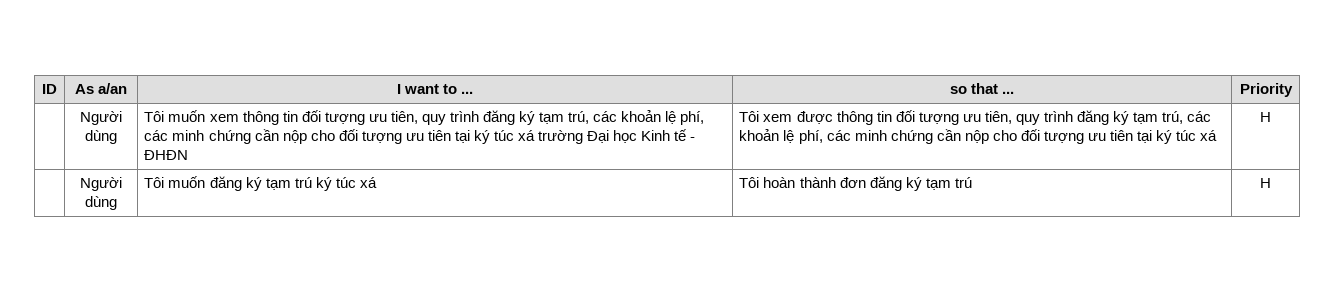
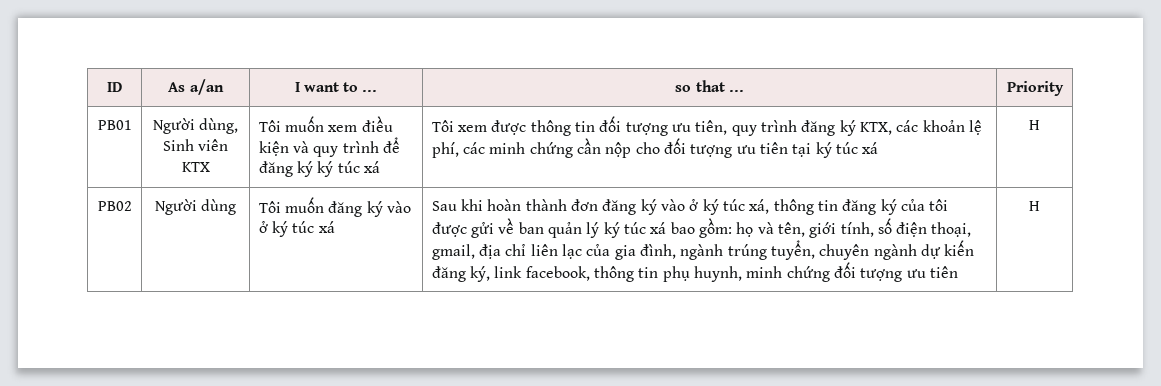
  ID | As a/an | I want to ... | so that ... | Priority
- | Người dùng
+ PB01 | Người dùng, Sinh viên KTX
- Tôi muốn xem thông tin đối tượng ưu tiên, quy trình đăng ký tạm trú, các khoản lệ phí, các minh chứng cần nộp cho đối tượng ưu tiên tại ký túc xá trường Đại học Kinh tế - ĐHĐN
+ Tôi muốn xem điều kiện và quy trình để đăng ký ký túc xá
- Tôi xem được thông tin đối tượng ưu tiên, quy trình đăng ký tạm trú, các khoản lệ phí, các minh chứng cần nộp cho đối tượng ưu tiên tại ký túc xá
+ Tôi xem được thông tin đối tượng ưu tiên, quy trình đăng ký KTX, các khoản lệ phí, các minh chứng cần nộp cho đối tượng ưu tiên tại ký túc xá
+ PB02
- Tôi muốn đăng ký tạm trú ký túc xá | Tôi hoàn thành đơn đăng ký tạm trú
+ Tôi muốn đăng ký vào ở ký túc xá | Sau khi hoàn thành đơn đăng ký vào ở ký túc xá, thông tin đăng ký của tôi được gửi về ban quản lý ký túc xá bao gồm: họ và tên, giới tính, số điện thoại, gmail, địa chỉ liên lạc của gia đình, ngành trúng tuyển, chuyên ngành dự kiến đăng ký, link facebook, thông tin phụ huynh, minh chứng đối tượng ưu tiên

